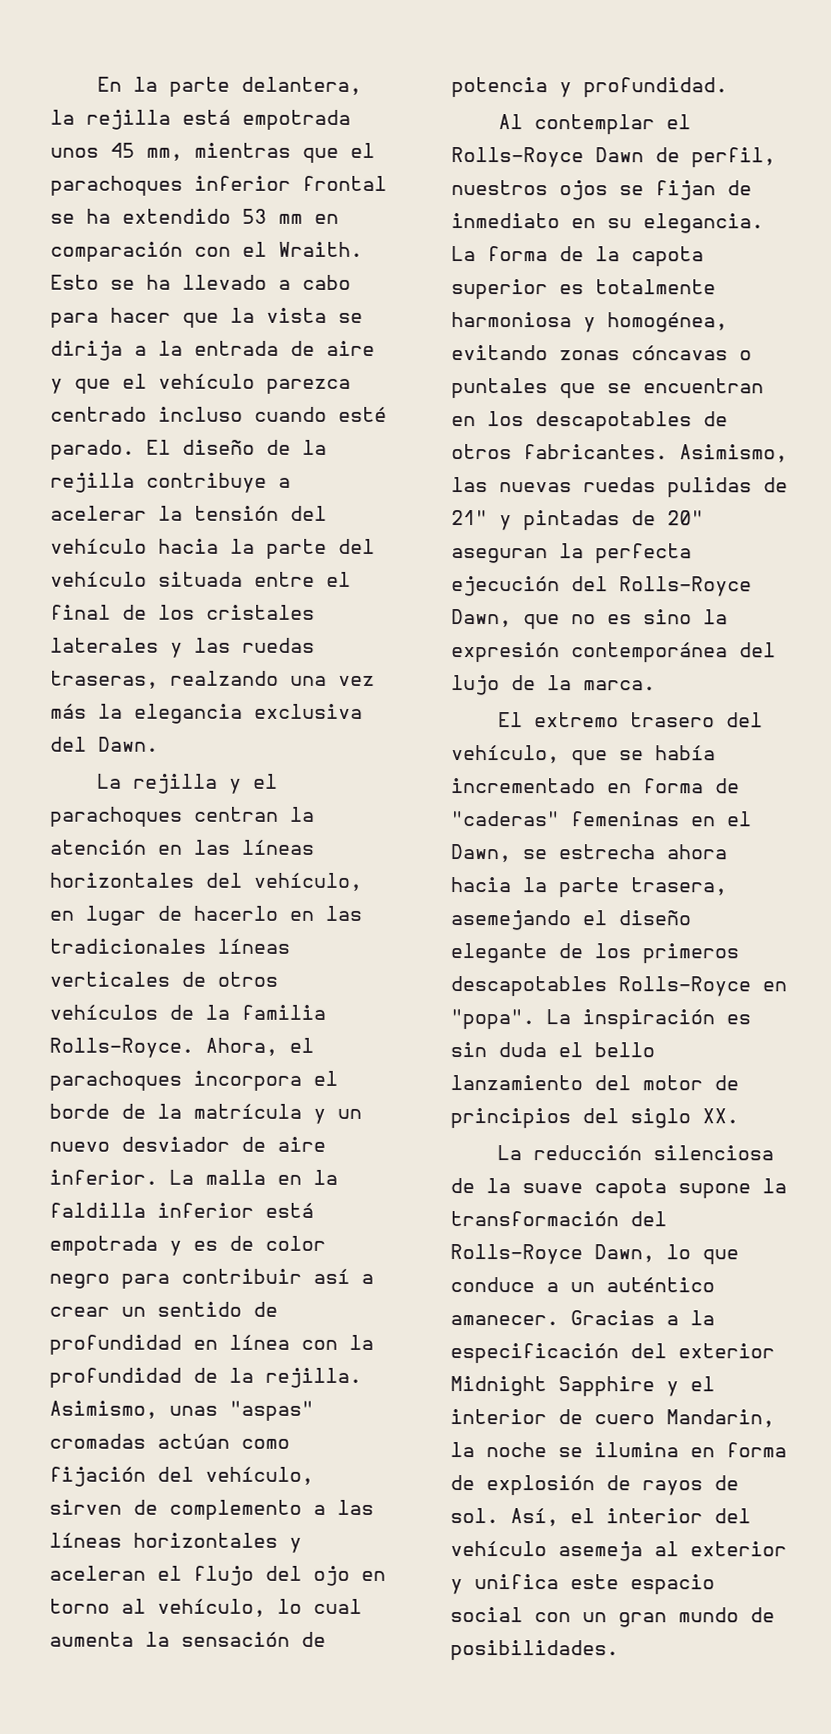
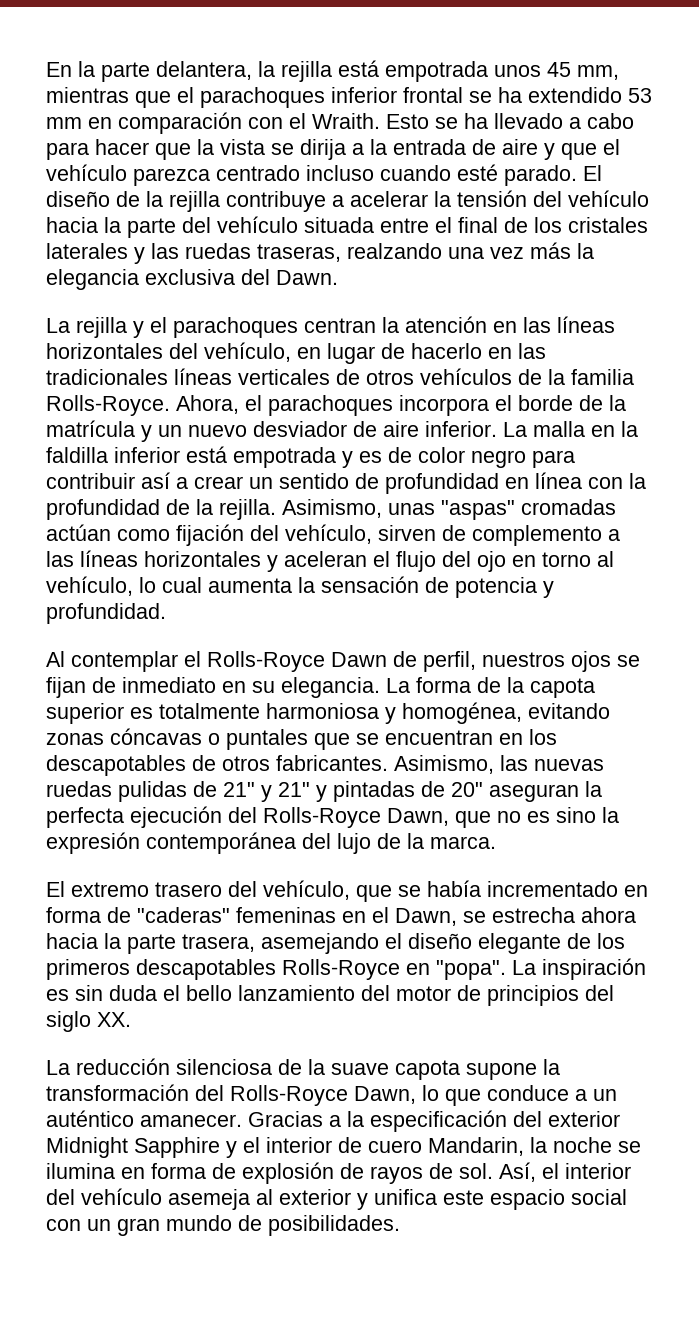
- Asimismo, las nuevas ruedas pulidas de 21" y pintadas de 20" aseguran la perfecta ejecución del Rolls-Royce Dawn, que no es sino la expresión contemporánea del lujo de la marca.
+ Asimismo, las nuevas ruedas pulidas de 21" y 21" y pintadas de 20" aseguran la perfecta ejecución del Rolls-Royce Dawn, que no es sino la expresión contemporánea del lujo de la marca.

